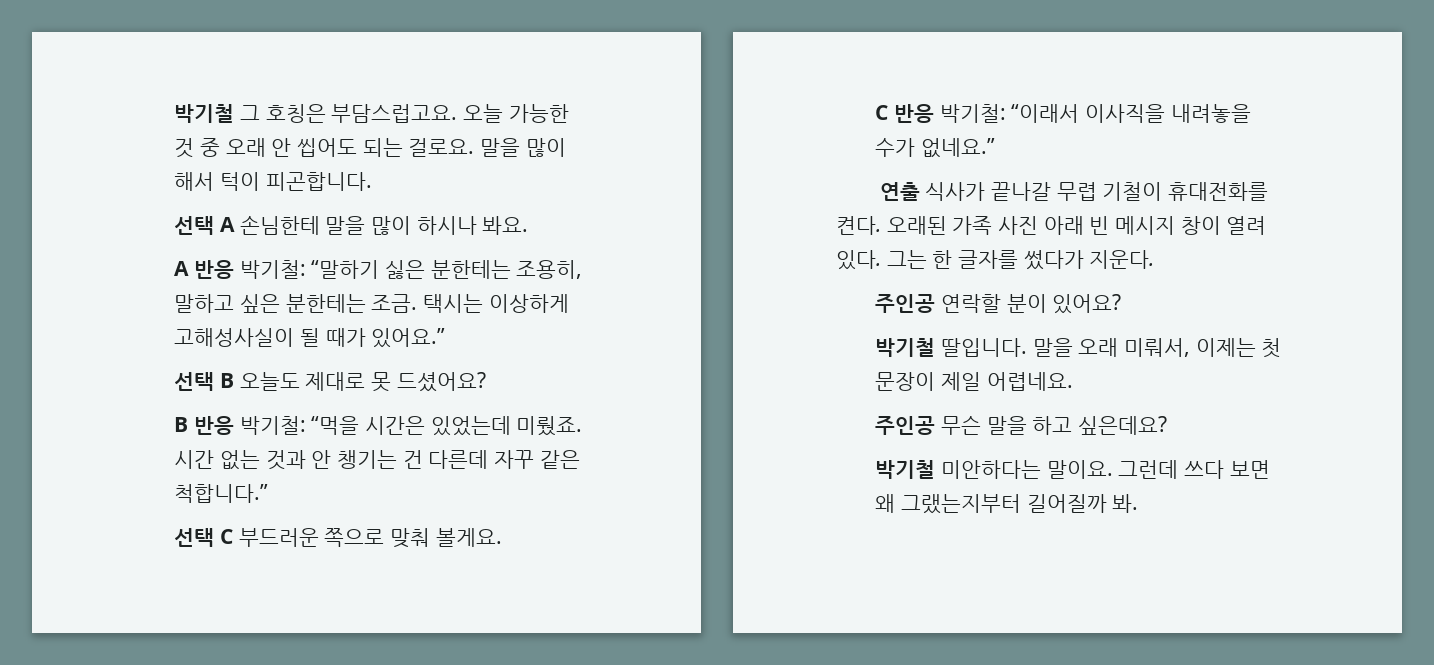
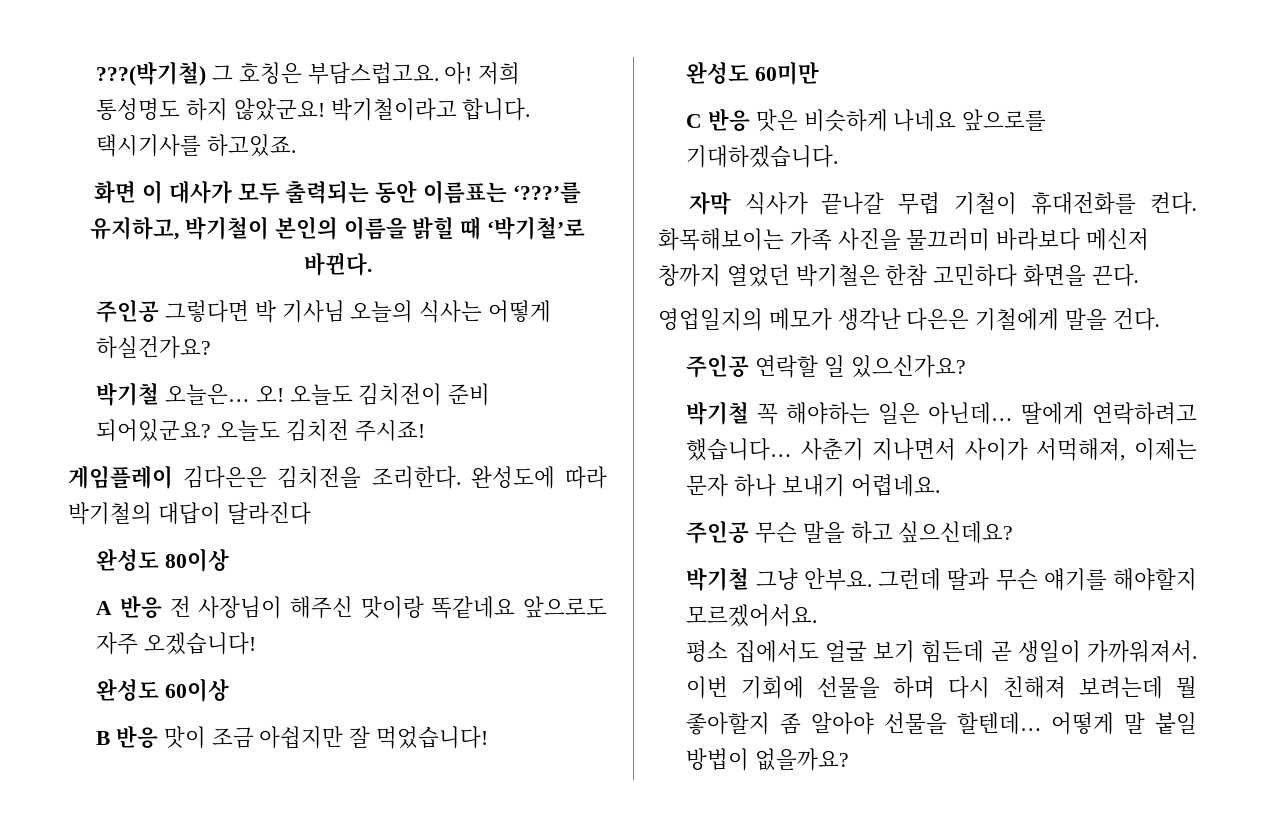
- 박기철 그 호칭은 부담스럽고요.
+ ???(박기철) 그 호칭은 부담스럽고요.
- 오늘 가능한 것 중 오래 안 씹어도 되는 걸로요. 말을 많이 해서 턱이 피곤합니다.
- 선택 A 손님한테 말을 많이 하시나 봐요.
- A 반응 박기철: “말하기 싫은 분한테는 조용히, 말하고 싶은 분한테는 조금. 택시는 이상하게 고해성사실이 될 때가 있어요.”
- 선택 B 오늘도 제대로 못 드셨어요?
- B 반응 박기철: “먹을 시간은 있었는데 미뤘죠. 시간 없는 것과 안 챙기는 건 다른데 자꾸 같은 척합니다.”
- 선택 C 부드러운 쪽으로 맞춰 볼게요.
- C 반응 박기철: “이래서 이사직을 내려놓을 수가 없네요.”
- 연출 식사가 끝나갈 무렵 기철이 휴대전화를 켠다.
+ 아! 저희 통성명도 하지 않았군요! 박기철이라고 합니다. 택시기사를 하고있죠.
+ 화면 이 대사가 모두 출력되는 동안 이름표는 ‘???’를 유지하고, 박기철이 본인의 이름을 밝힐 때 ‘박기철’로 바뀐다.
+ 주인공 그렇다면 박 기사님 오늘의 식사는 어떻게 하실건가요?
+ 박기철 오늘은… 오! 오늘도 김치전이 준비 되어있군요? 오늘도 김치전 주시죠!
+ 게임플레이 김다은은 김치전을 조리한다. 완성도에 따라 박기철의 대답이 달라진다
+ 완성도 80이상
+ A 반응 전 사장님이 해주신 맛이랑 똑같네요 앞으로도 자주 오겠습니다!
+ 완성도 60이상
+ B 반응 맛이 조금 아쉽지만 잘 먹었습니다!
+ 완성도 60미만
+ C 반응 맛은 비슷하게 나네요 앞으로를 기대하겠습니다.
+ 자막 식사가 끝나갈 무렵 기철이 휴대전화를 켠다.
- 오래된 가족 사진 아래 빈 메시지 창이 열려 있다. 그는 한 글자를 썼다가 지운다.
+ 화목해보이는 가족 사진을 물끄러미 바라보다 메신저 창까지 열었던 박기철은 한참 고민하다 화면을 끈다.
+ 영업일지의 메모가 생각난 다은은 기철에게 말을 건다.
- 주인공 연락할 분이 있어요?
- 박기철 딸입니다. 말을 오래 미뤄서, 이제는 첫 문장이 제일 어렵네요.
+ 주인공 연락할 일 있으신가요?
+ 박기철 꼭 해야하는 일은 아닌데… 딸에게 연락하려고 했습니다… 사춘기 지나면서 사이가 서먹해져, 이제는 문자 하나 보내기 어렵네요.
- 주인공 무슨 말을 하고 싶은데요?
- 박기철 미안하다는 말이요. 그런데 쓰다 보면 왜 그랬는지부터 길어질까 봐.
+ 주인공 무슨 말을 하고 싶으신데요?
+ 박기철 그냥 안부요. 그런데 딸과 무슨 얘기를 해야할지 모르겠어서요.
+ 평소 집에서도 얼굴 보기 힘든데 곧 생일이 가까워져서. 이번 기회에 선물을 하며 다시 친해져 보려는데 뭘 좋아할지 좀 알아야 선물을 할텐데… 어떻게 말 붙일 방법이 없을까요?

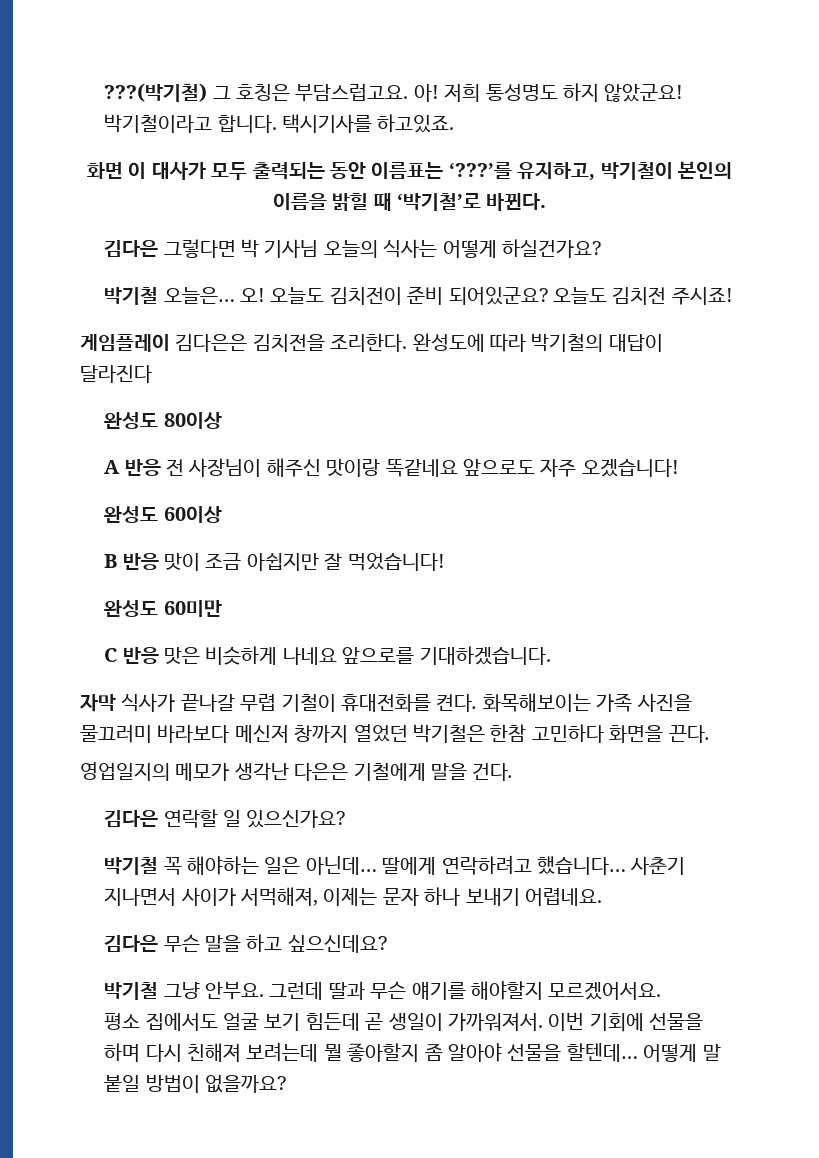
- 주인공 그렇다면 박 기사님 오늘의 식사는 어떻게 하실건가요?
+ 김다은 그렇다면 박 기사님 오늘의 식사는 어떻게 하실건가요?
- 주인공 연락할 일 있으신가요?
+ 김다은 연락할 일 있으신가요?
- 주인공 무슨 말을 하고 싶으신데요?
+ 김다은 무슨 말을 하고 싶으신데요?

